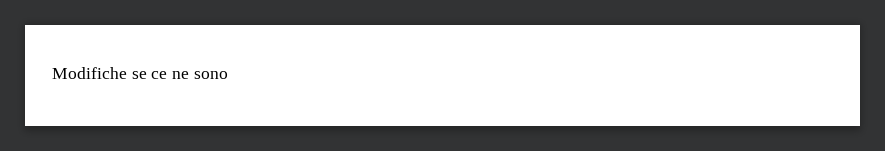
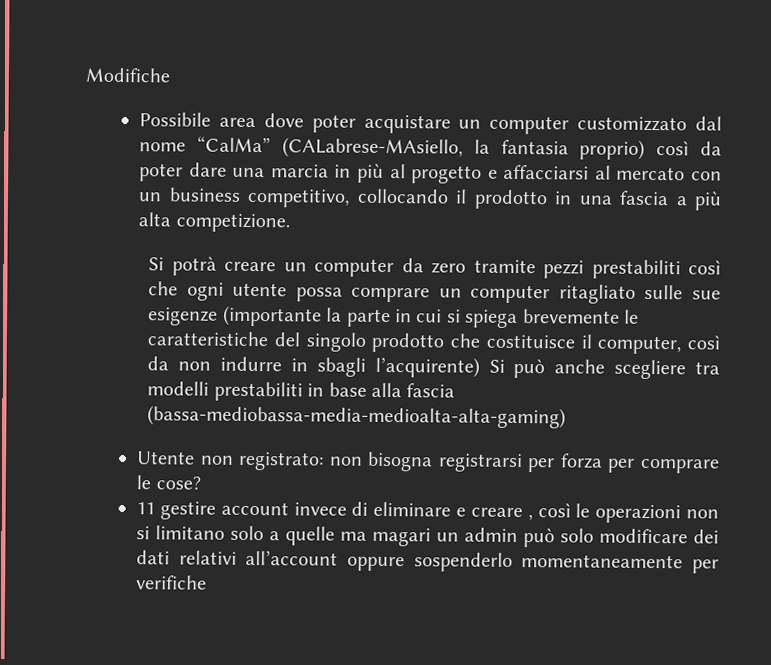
- Modifiche se ce ne sono
+ Modifiche
+ Possibile area dove poter acquistare un computer customizzato dal nome “CalMa” (CALabrese-MAsiello, la fantasia proprio) così da poter dare una marcia in più al progetto e affacciarsi al mercato con un business competitivo, collocando il prodotto in una fascia a più alta competizione.
+ Si potrà creare un computer da zero tramite pezzi prestabiliti così che ogni utente possa comprare un computer ritagliato sulle sue esigenze (importante la parte in cui si spiega brevemente le caratteristiche del singolo prodotto che costituisce il computer, così da non indurre in sbagli l’acquirente) Si può anche scegliere tra modelli prestabiliti in base alla fascia (bassa-mediobassa-media-medioalta-alta-gaming)
+ Utente non registrato: non bisogna registrarsi per forza per comprare le cose?
+ 11 gestire account invece di eliminare e creare , così le operazioni non si limitano solo a quelle ma magari un admin può solo modificare dei dati relativi all’account oppure sospenderlo momentaneamente per verifiche

